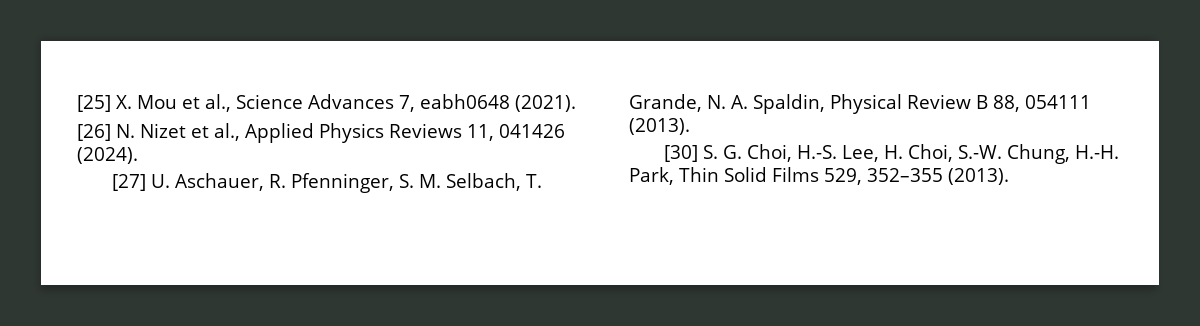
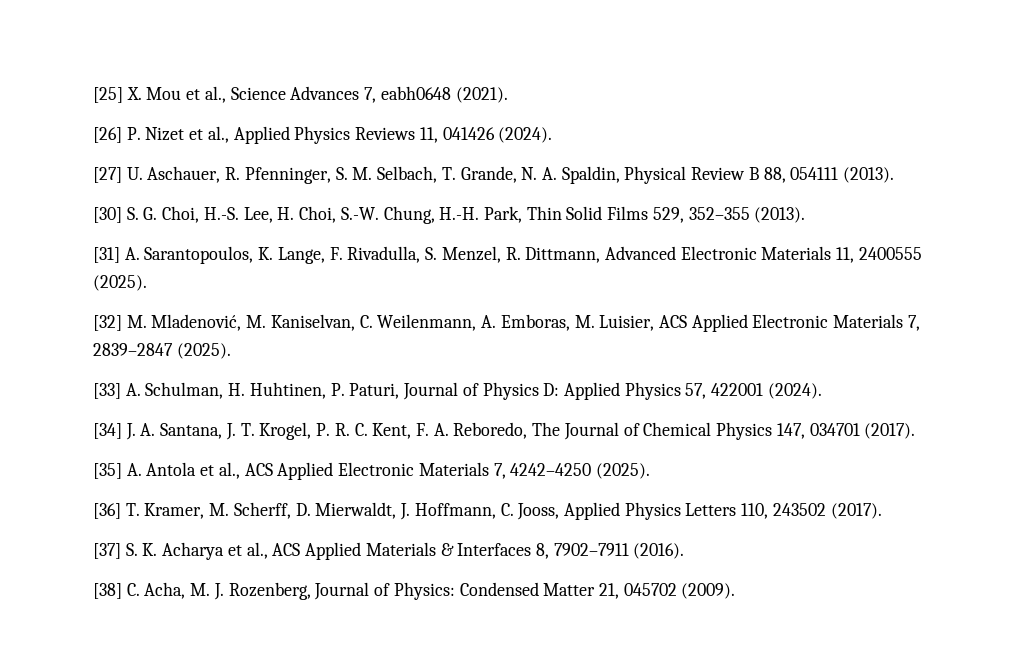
- [26] N. Nizet et al., Applied Physics Reviews 11, 041426 (2024).
+ [26] P. Nizet et al., Applied Physics Reviews 11, 041426 (2024).
+ [31] A. Sarantopoulos, K. Lange, F. Rivadulla, S. Menzel, R. Dittmann, Advanced Electronic Materials 11, 2400555 (2025).
+ [32] M. Mladenović, M. Kaniselvan, C. Weilenmann, A. Emboras, M. Luisier, ACS Applied Electronic Materials 7, 2839–2847 (2025).
+ [33] A. Schulman, H. Huhtinen, P. Paturi, Journal of Physics D: Applied Physics 57, 422001 (2024).
+ [34] J. A. Santana, J. T. Krogel, P. R. C. Kent, F. A. Reboredo, The Journal of Chemical Physics 147, 034701 (2017).
+ [35] A. Antola et al., ACS Applied Electronic Materials 7, 4242–4250 (2025).
+ [36] T. Kramer, M. Scherff, D. Mierwaldt, J. Hoffmann, C. Jooss, Applied Physics Letters 110, 243502 (2017).
+ [37] S. K. Acharya et al., ACS Applied Materials & Interfaces 8, 7902–7911 (2016).
+ [38] C. Acha, M. J. Rozenberg, Journal of Physics: Condensed Matter 21, 045702 (2009).

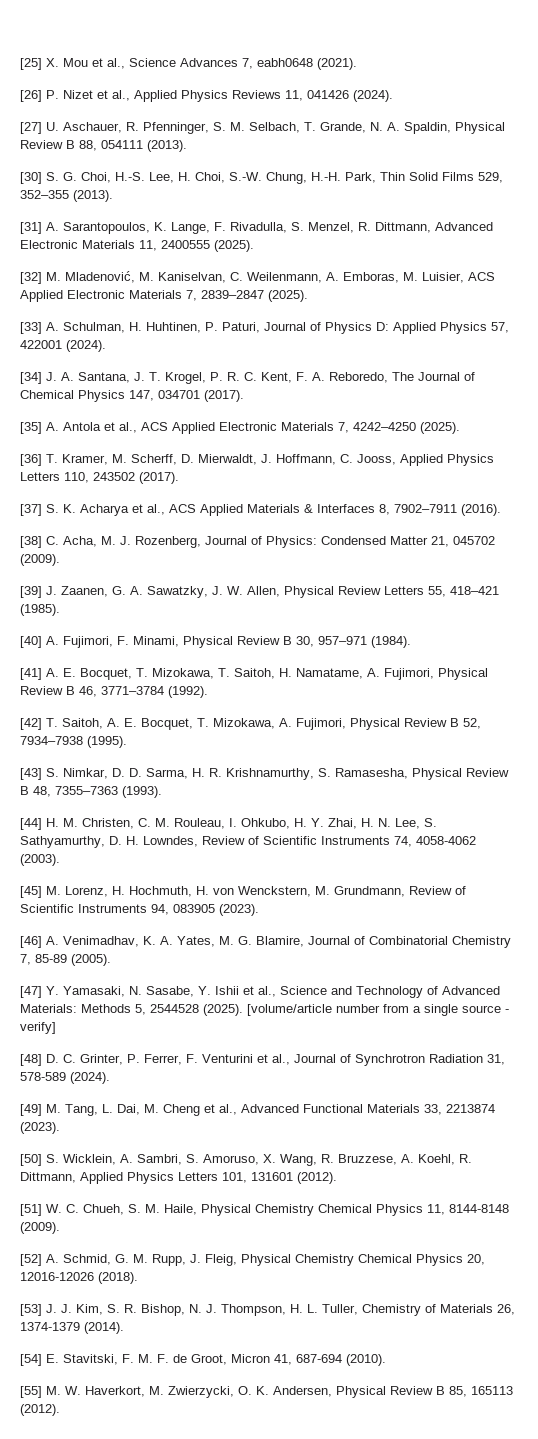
+ [39] J. Zaanen, G. A. Sawatzky, J. W. Allen, Physical Review Letters 55, 418–421 (1985).
+ [40] A. Fujimori, F. Minami, Physical Review B 30, 957–971 (1984).
+ [41] A. E. Bocquet, T. Mizokawa, T. Saitoh, H. Namatame, A. Fujimori, Physical Review B 46, 3771–3784 (1992).
+ [42] T. Saitoh, A. E. Bocquet, T. Mizokawa, A. Fujimori, Physical Review B 52, 7934–7938 (1995).
+ [43] S. Nimkar, D. D. Sarma, H. R. Krishnamurthy, S. Ramasesha, Physical Review B 48, 7355–7363 (1993).
+ [44] H. M. Christen, C. M. Rouleau, I. Ohkubo, H. Y. Zhai, H. N. Lee, S. Sathyamurthy, D. H. Lowndes, Review of Scientific Instruments 74, 4058-4062 (2003).
+ [45] M. Lorenz, H. Hochmuth, H. von Wenckstern, M. Grundmann, Review of Scientific Instruments 94, 083905 (2023).
+ [46] A. Venimadhav, K. A. Yates, M. G. Blamire, Journal of Combinatorial Chemistry 7, 85-89 (2005).
+ [47] Y. Yamasaki, N. Sasabe, Y. Ishii et al., Science and Technology of Advanced Materials: Methods 5, 2544528 (2025). [volume/article number from a single source - verify]
+ [48] D. C. Grinter, P. Ferrer, F. Venturini et al., Journal of Synchrotron Radiation 31, 578-589 (2024).
+ [49] M. Tang, L. Dai, M. Cheng et al., Advanced Functional Materials 33, 2213874 (2023).
+ [50] S. Wicklein, A. Sambri, S. Amoruso, X. Wang, R. Bruzzese, A. Koehl, R. Dittmann, Applied Physics Letters 101, 131601 (2012).
+ [51] W. C. Chueh, S. M. Haile, Physical Chemistry Chemical Physics 11, 8144-8148 (2009).
+ [52] A. Schmid, G. M. Rupp, J. Fleig, Physical Chemistry Chemical Physics 20, 12016-12026 (2018).
+ [53] J. J. Kim, S. R. Bishop, N. J. Thompson, H. L. Tuller, Chemistry of Materials 26, 1374-1379 (2014).
+ [54] E. Stavitski, F. M. F. de Groot, Micron 41, 687-694 (2010).
+ [55] M. W. Haverkort, M. Zwierzycki, O. K. Andersen, Physical Review B 85, 165113 (2012).

